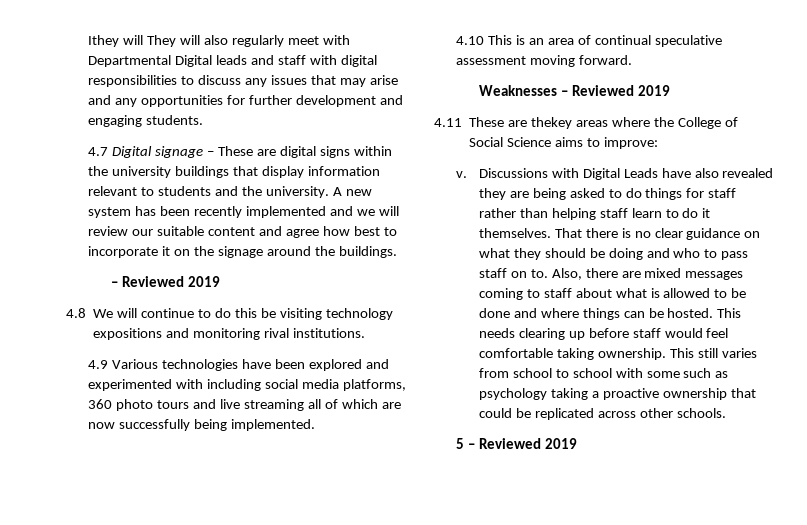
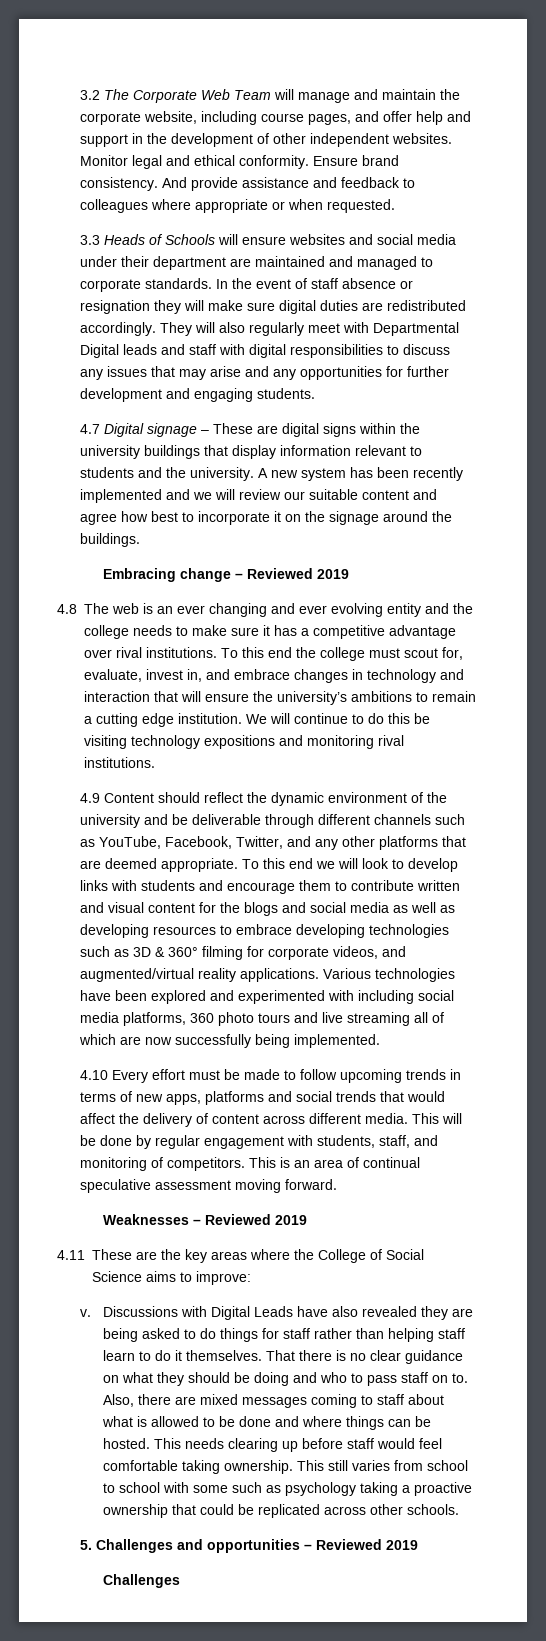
- Ithey will They will also regularly meet with Departmental Digital leads and staff with digital responsibilities to discuss any issues that may arise and any opportunities for further development and engaging students.
+ 3.2 The Corporate Web Team will manage and maintain the corporate website, including course pages, and offer help and support in the development of other independent websites. Monitor legal and ethical conformity. Ensure brand consistency. And provide assistance and feedback to colleagues where appropriate or when requested.
+ 3.3 Heads of Schools will ensure websites and social media under their department are maintained and managed to corporate standards. In the event of staff absence or resignation they will make sure digital duties are redistributed accordingly. They will also regularly meet with Departmental Digital leads and staff with digital responsibilities to discuss any issues that may arise and any opportunities for further development and engaging students.
  A new system has been recently implemented and we will review our suitable content and agree how best to incorporate it on the signage around the buildings.
- – Reviewed 2019
+ Embracing change – Reviewed 2019
- 4.8 We will continue to do this be visiting technology expositions and monitoring rival institutions.
+ 4.8 The web is an ever changing and ever evolving entity and the college needs to make sure it has a competitive advantage over rival institutions. To this end the college must scout for, evaluate, invest in, and embrace changes in technology and interaction that will ensure the university’s ambitions to remain a cutting edge institution. We will continue to do this be visiting technology expositions and monitoring rival institutions.
- 4.9 Various technologies have been explored and experimented with including social media platforms, 360 photo tours and live streaming all of which are now successfully being implemented.
+ 4.9 Content should reflect the dynamic environment of the university and be deliverable through different channels such as YouTube, Facebook, Twitter, and any other platforms that are deemed appropriate. To this end we will look to develop links with students and encourage them to contribute written and visual content for the blogs and social media as well as developing resources to embrace developing technologies such as 3D & 360° filming for corporate videos, and augmented/virtual reality applications. Various technologies have been explored and experimented with including social media platforms, 360 photo tours and live streaming all of which are now successfully being implemented.
- 4.10 This is an area of continual speculative assessment moving forward.
+ 4.10 Every effort must be made to follow upcoming trends in terms of new apps, platforms and social trends that would affect the delivery of content across different media. This will be done by regular engagement with students, staff, and monitoring of competitors. This is an area of continual speculative assessment moving forward.
- 4.11 These are thekey areas where the College of Social Science aims to improve:
+ 4.11 These are the key areas where the College of Social Science aims to improve:
- 5 – Reviewed 2019
+ 5. Challenges and opportunities – Reviewed 2019
+ Challenges

